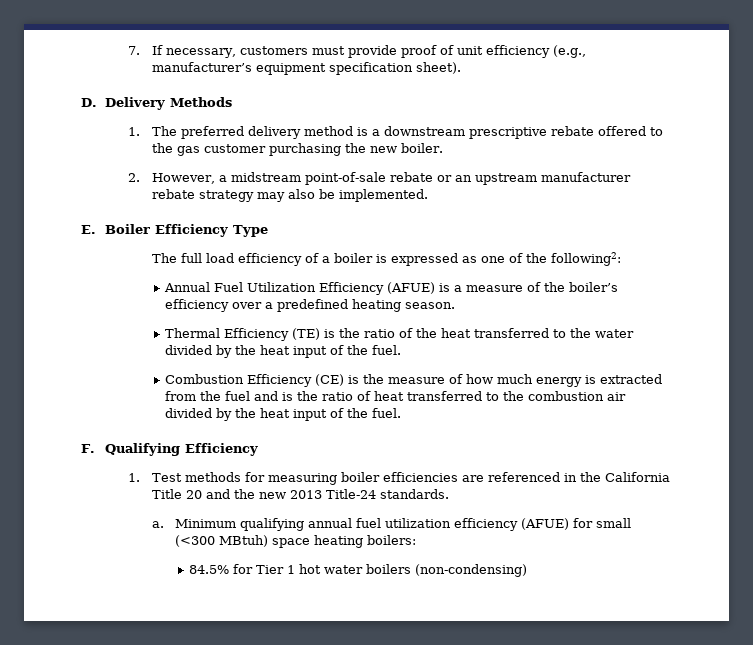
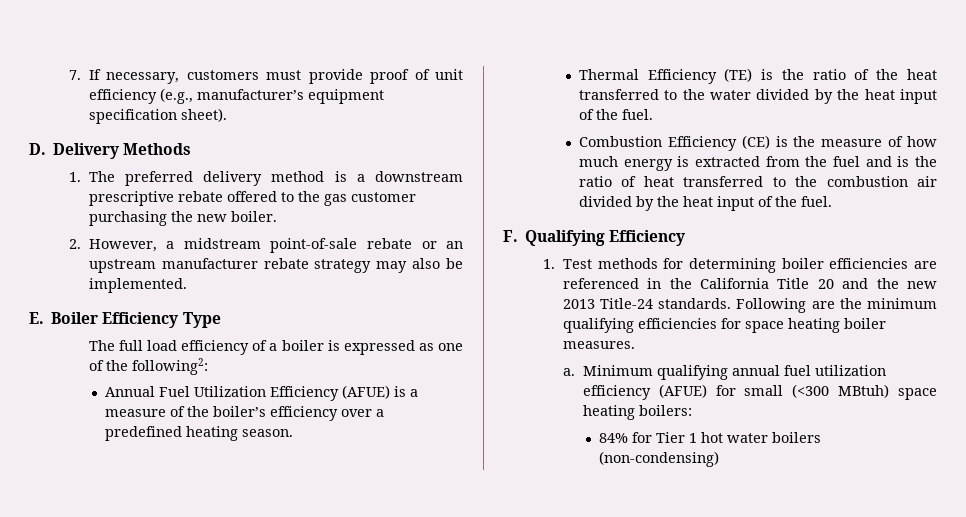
- 1. Test methods for measuring boiler efficiencies are referenced in the California Title 20 and the new 2013 Title-24 standards.
+ 1. Test methods for determining boiler efficiencies are referenced in the California Title 20 and the new 2013 Title-24 standards. Following are the minimum qualifying efficiencies for space heating boiler measures.
- 84.5% for Tier 1 hot water boilers (non-condensing)
+ 84% for Tier 1 hot water boilers (non-condensing)

